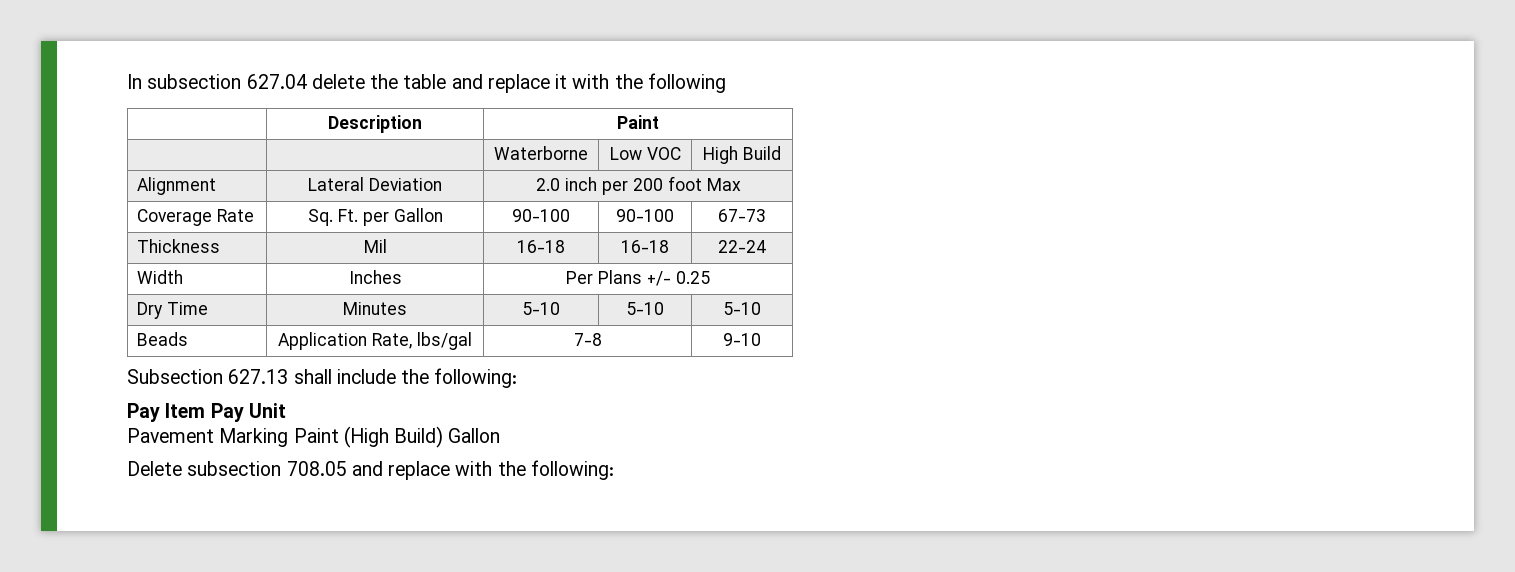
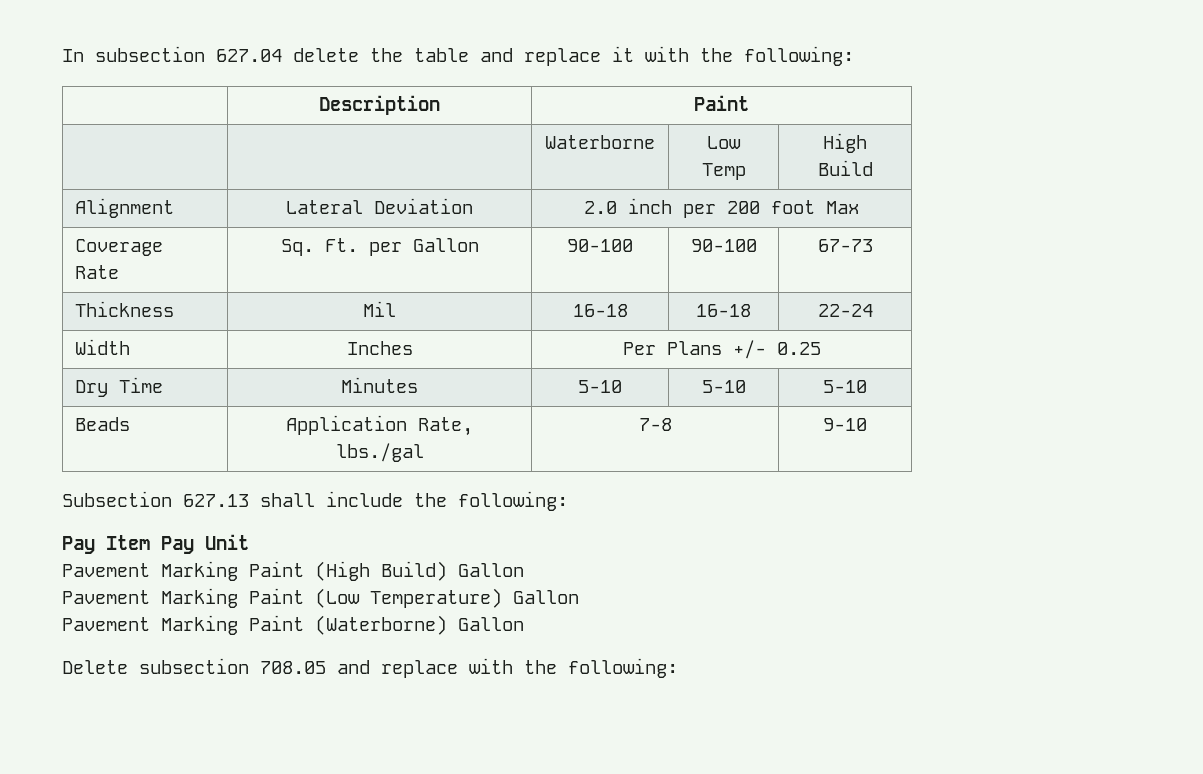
- In subsection 627.04 delete the table and replace it with the following
+ In subsection 627.04 delete the table and replace it with the following:
- | | Waterborne | Low VOC | High Build
+ | | Waterborne | Low Temp | High Build
- Beads | Application Rate, lbs/gal | 7-8 | 9-10
+ Beads | Application Rate, lbs./gal | 7-8 | 9-10
+ Pavement Marking Paint (Low Temperature) Gallon
+ Pavement Marking Paint (Waterborne) Gallon

